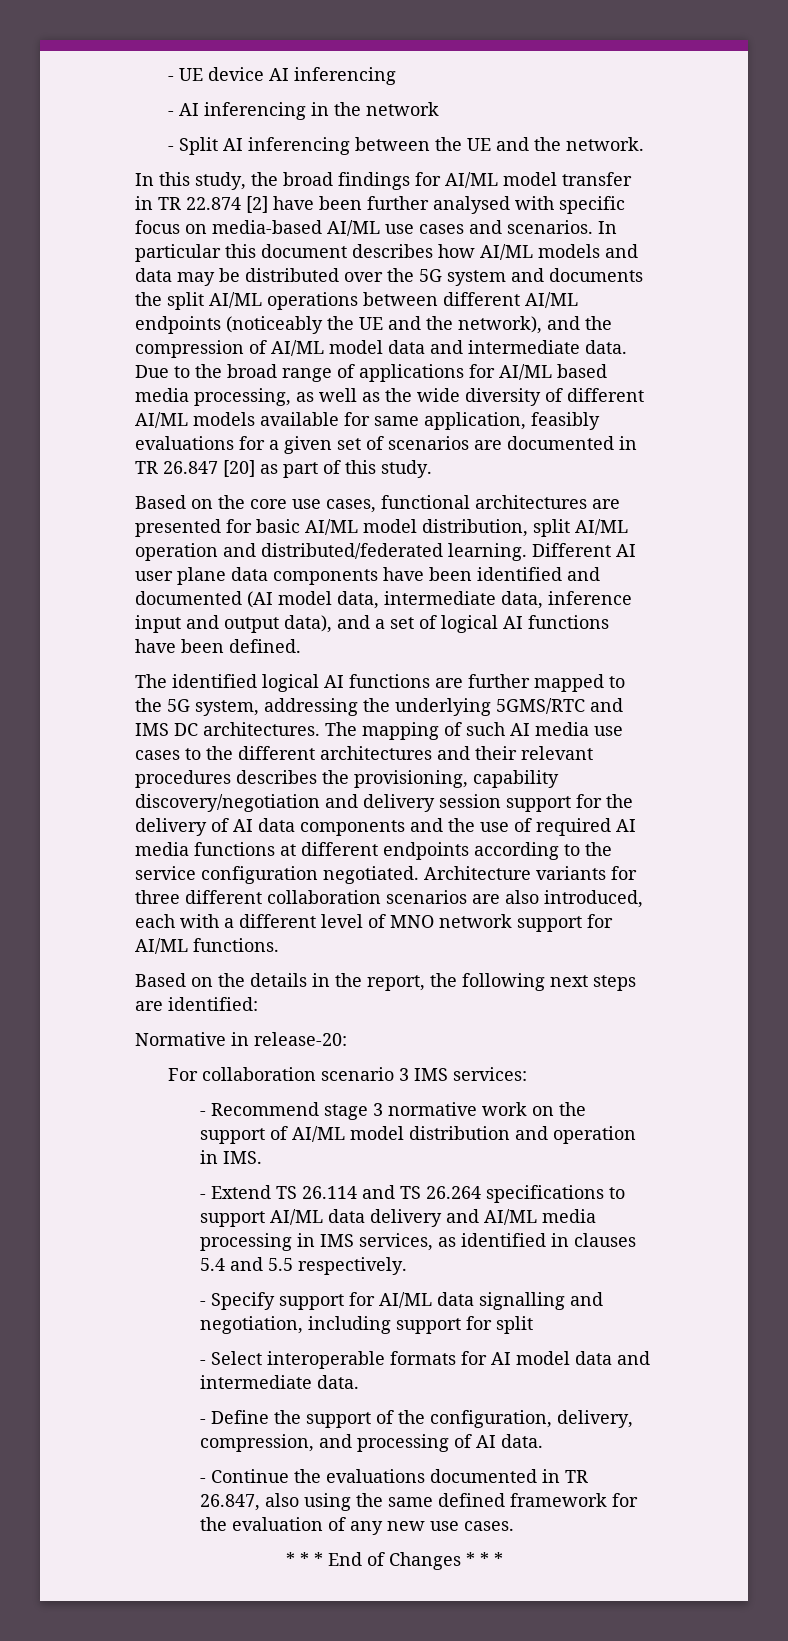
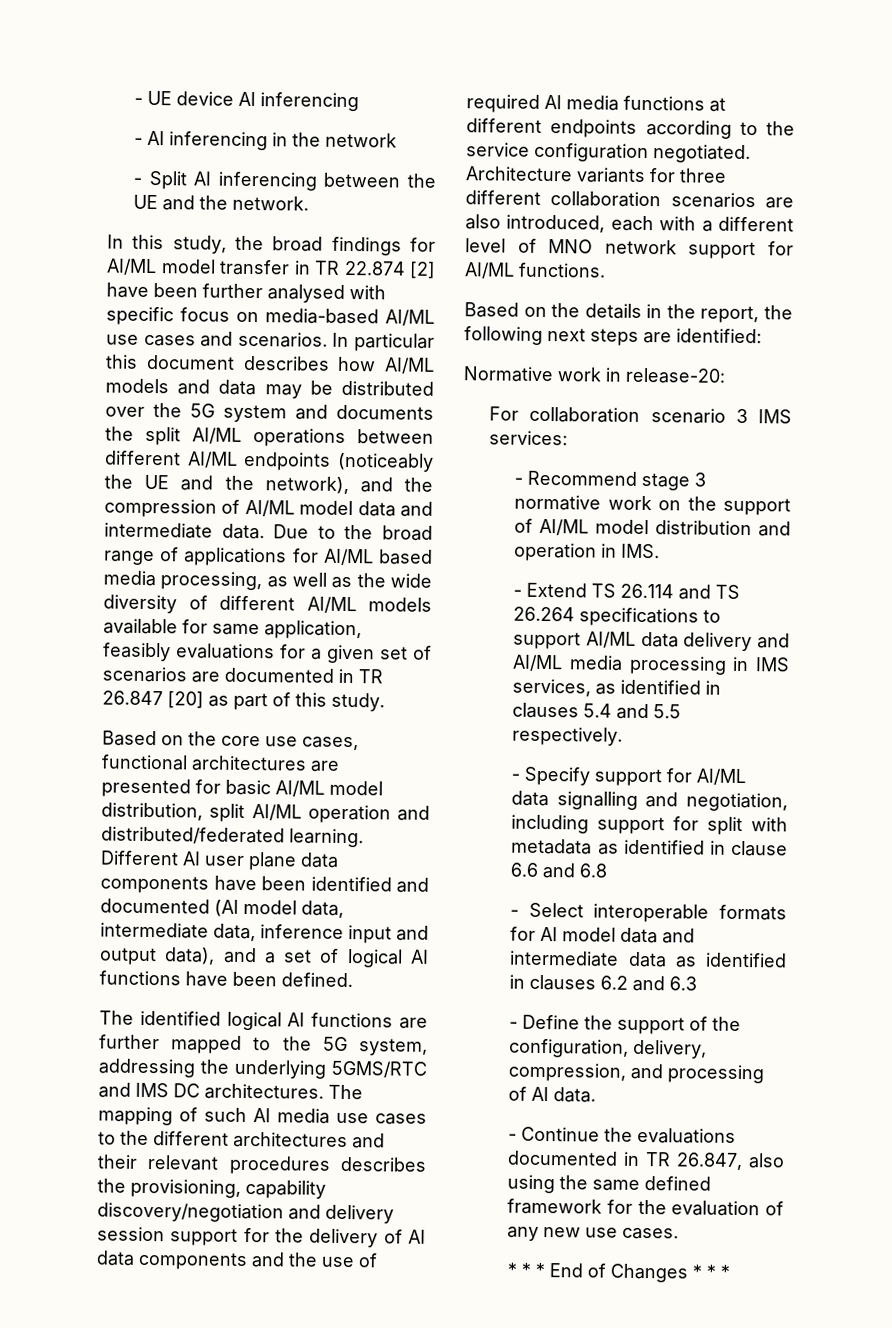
- Normative in release-20:
+ Normative work in release-20:
- - Specify support for AI/ML data signalling and negotiation, including support for split
+ - Specify support for AI/ML data signalling and negotiation, including support for split with metadata as identified in clause 6.6 and 6.8
- - Select interoperable formats for AI model data and intermediate data.
+ - Select interoperable formats for AI model data and intermediate data as identified in clauses 6.2 and 6.3

